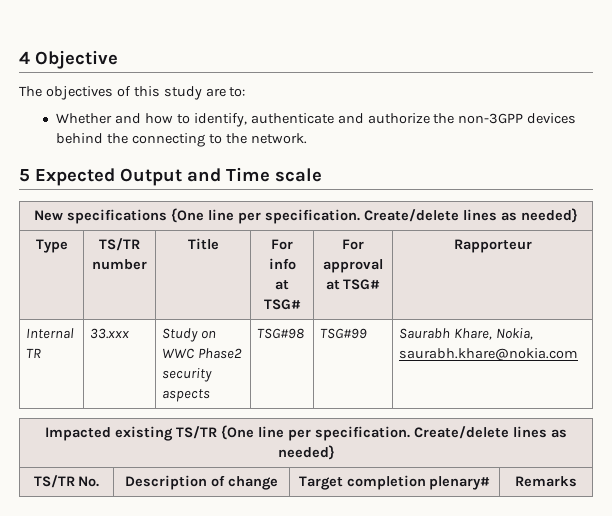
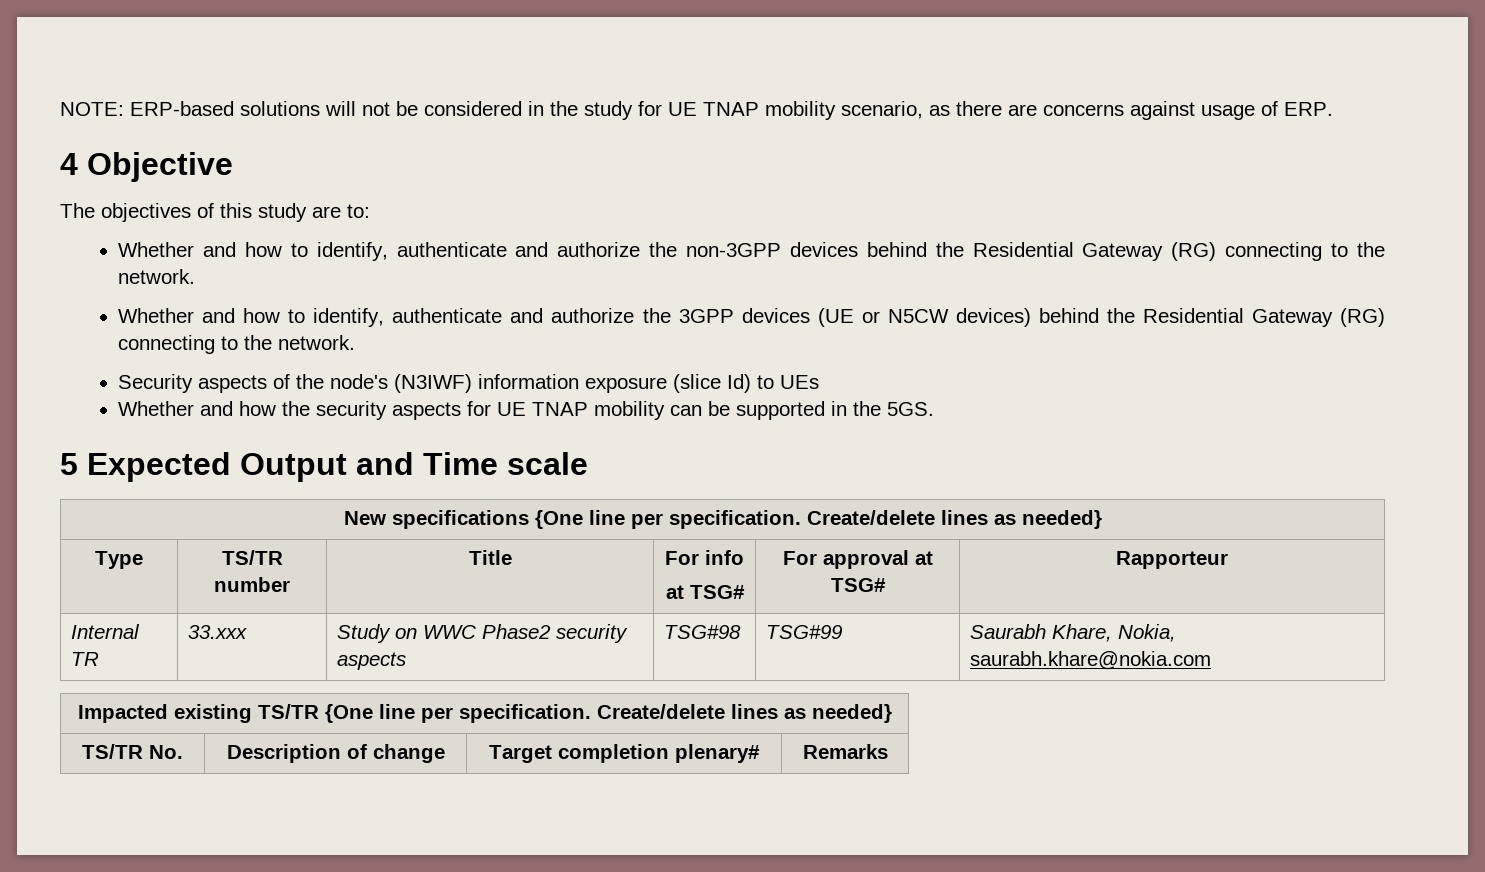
+ NOTE: ERP-based solutions will not be considered in the study for UE TNAP mobility scenario, as there are concerns against usage of ERP.
- Whether and how to identify, authenticate and authorize the non-3GPP devices behind the connecting to the network.
+ Whether and how to identify, authenticate and authorize the non-3GPP devices behind the Residential Gateway (RG) connecting to the network.
+ Whether and how to identify, authenticate and authorize the 3GPP devices (UE or N5CW devices) behind the Residential Gateway (RG) connecting to the network.
+ Security aspects of the node's (N3IWF) information exposure (slice Id) to UEs
+ Whether and how the security aspects for UE TNAP mobility can be supported in the 5GS.

